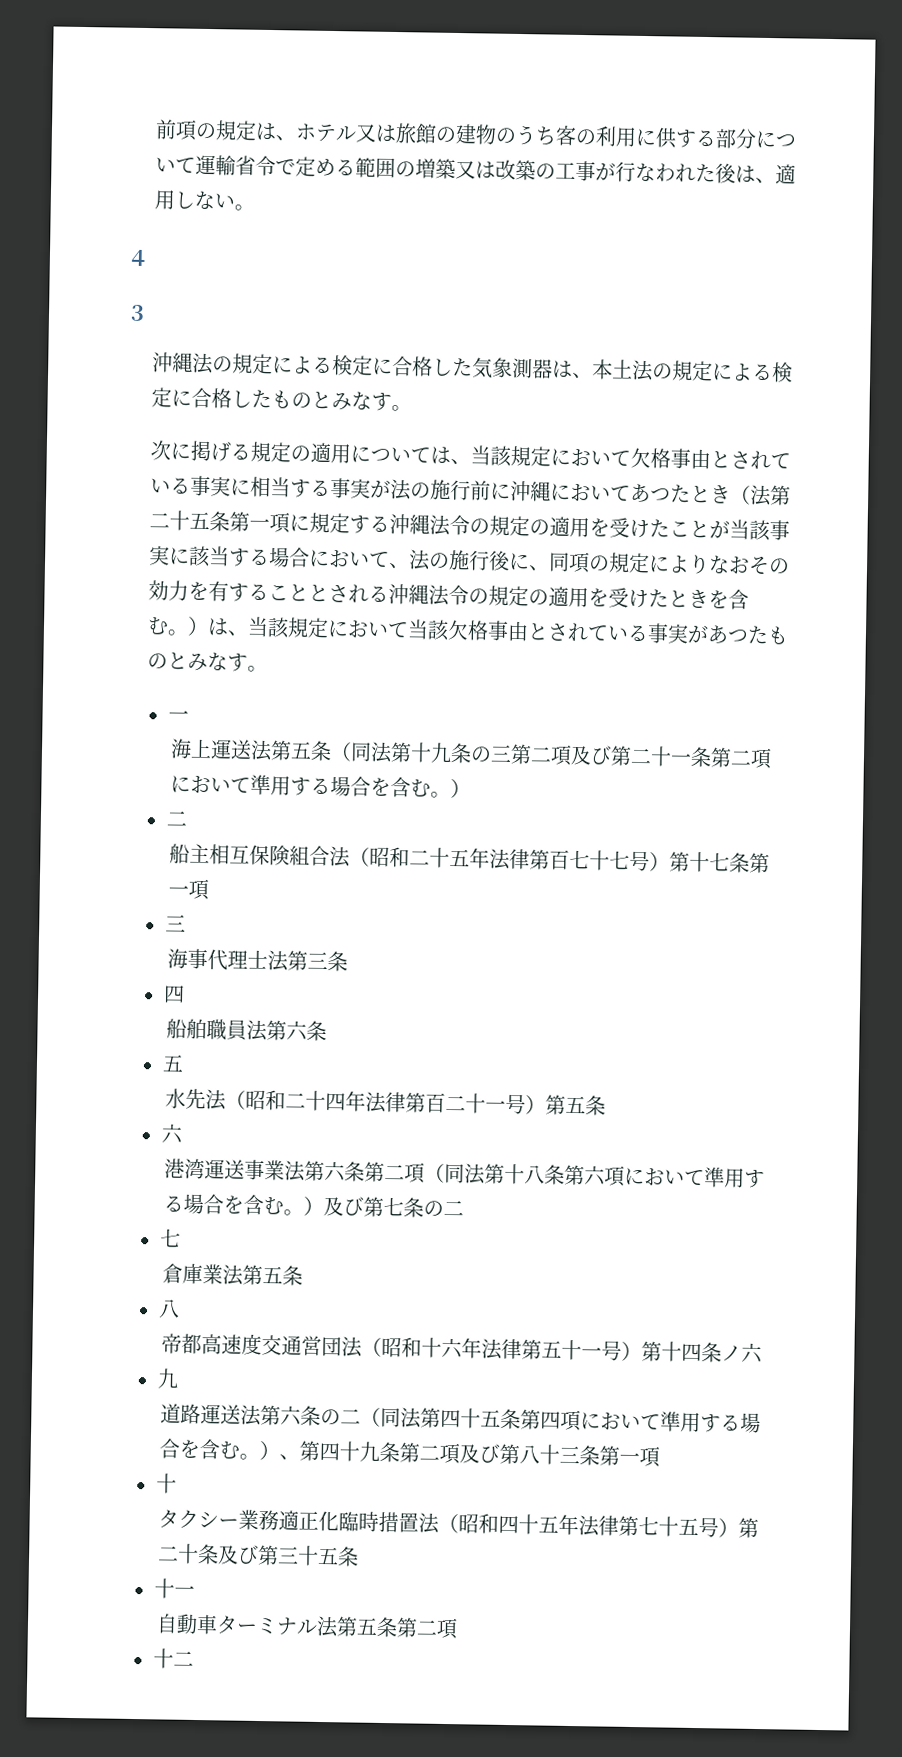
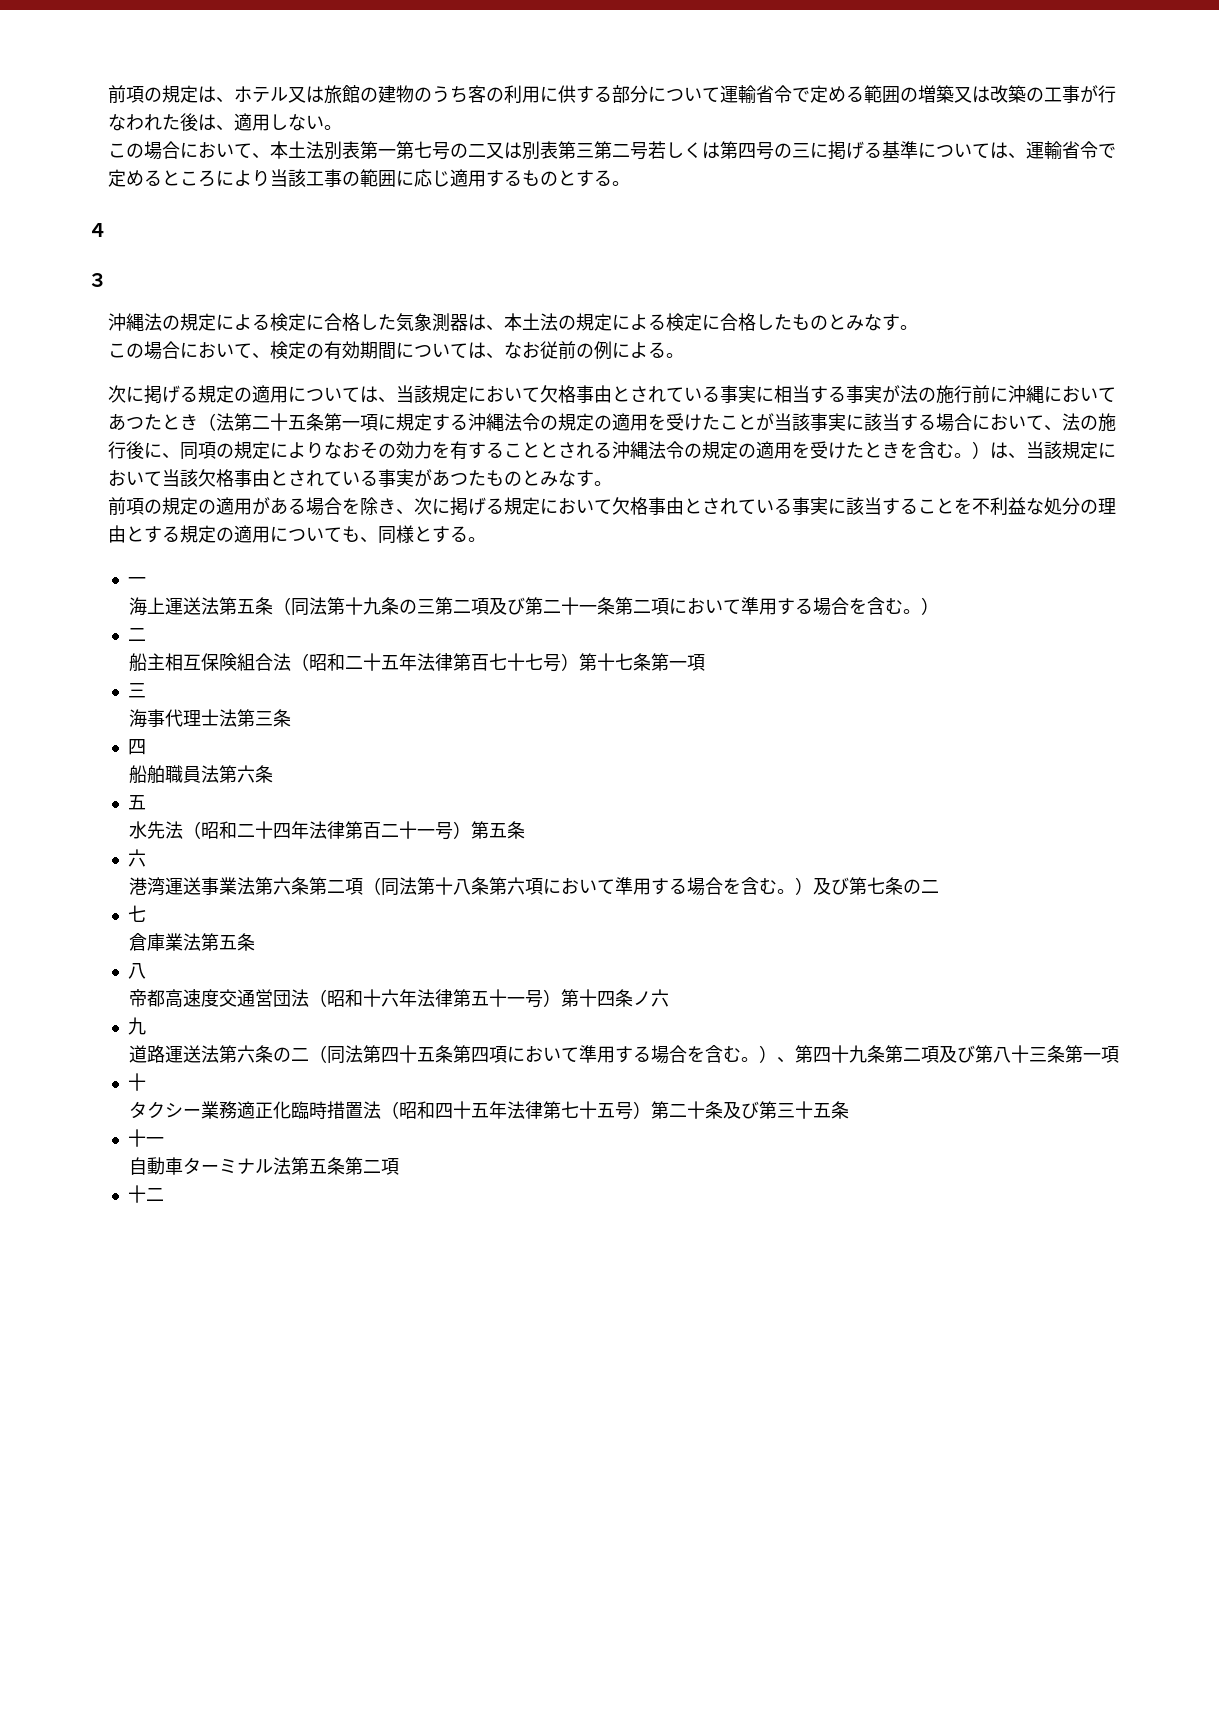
+ この場合において、本土法別表第一第七号の二又は別表第三第二号若しくは第四号の三に掲げる基準については、運輸省令で定めるところにより当該工事の範囲に応じ適用するものとする。
+ この場合において、検定の有効期間については、なお従前の例による。
+ 前項の規定の適用がある場合を除き、次に掲げる規定において欠格事由とされている事実に該当することを不利益な処分の理由とする規定の適用についても、同様とする。

